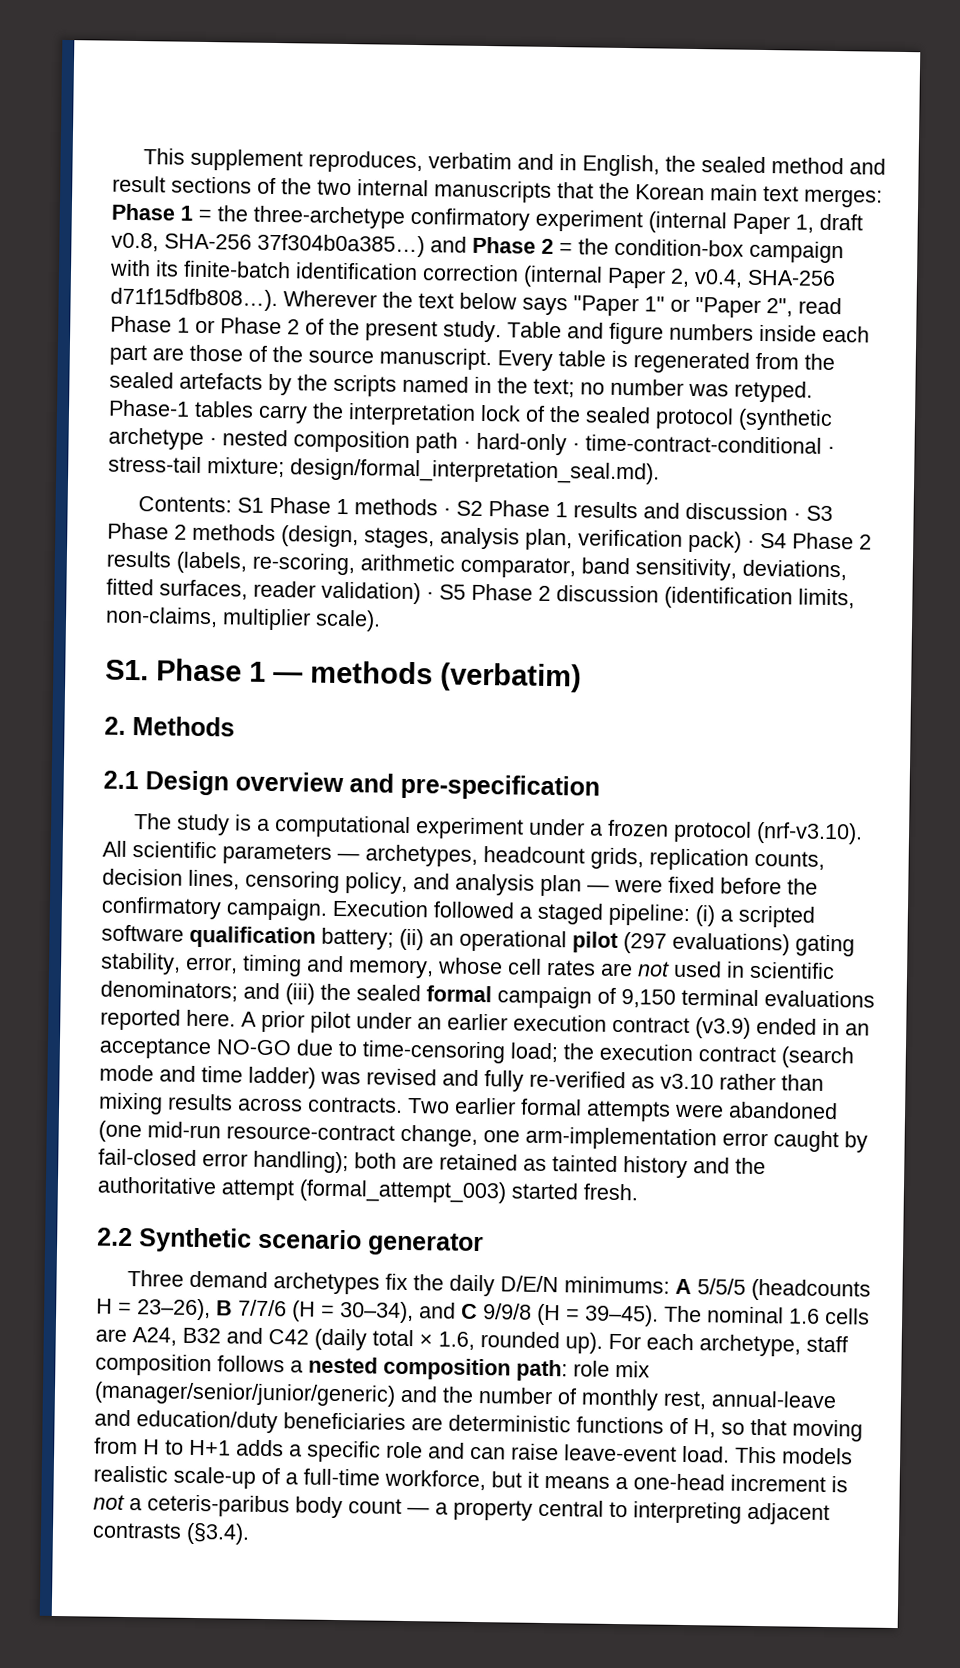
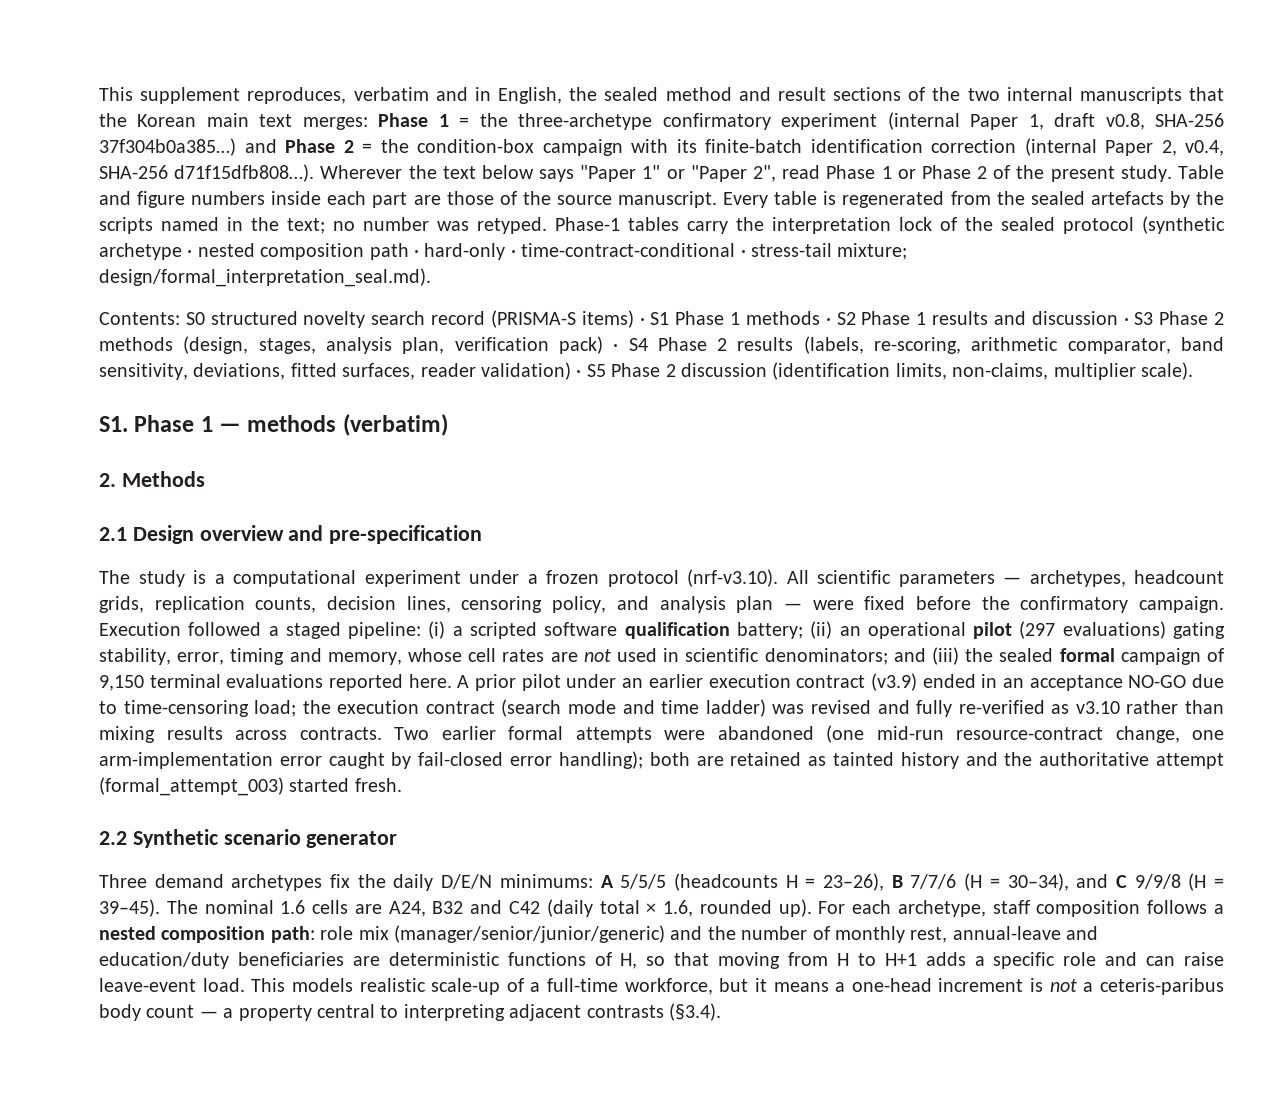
- Contents: S1 Phase 1 methods · S2 Phase 1 results and discussion · S3 Phase 2 methods (design, stages, analysis plan, verification pack) · S4 Phase 2 results (labels, re-scoring, arithmetic comparator, band sensitivity, deviations, fitted surfaces, reader validation) · S5 Phase 2 discussion (identification limits, non-claims, multiplier scale).
+ Contents: S0 structured novelty search record (PRISMA-S items) · S1 Phase 1 methods · S2 Phase 1 results and discussion · S3 Phase 2 methods (design, stages, analysis plan, verification pack) · S4 Phase 2 results (labels, re-scoring, arithmetic comparator, band sensitivity, deviations, fitted surfaces, reader validation) · S5 Phase 2 discussion (identification limits, non-claims, multiplier scale).

